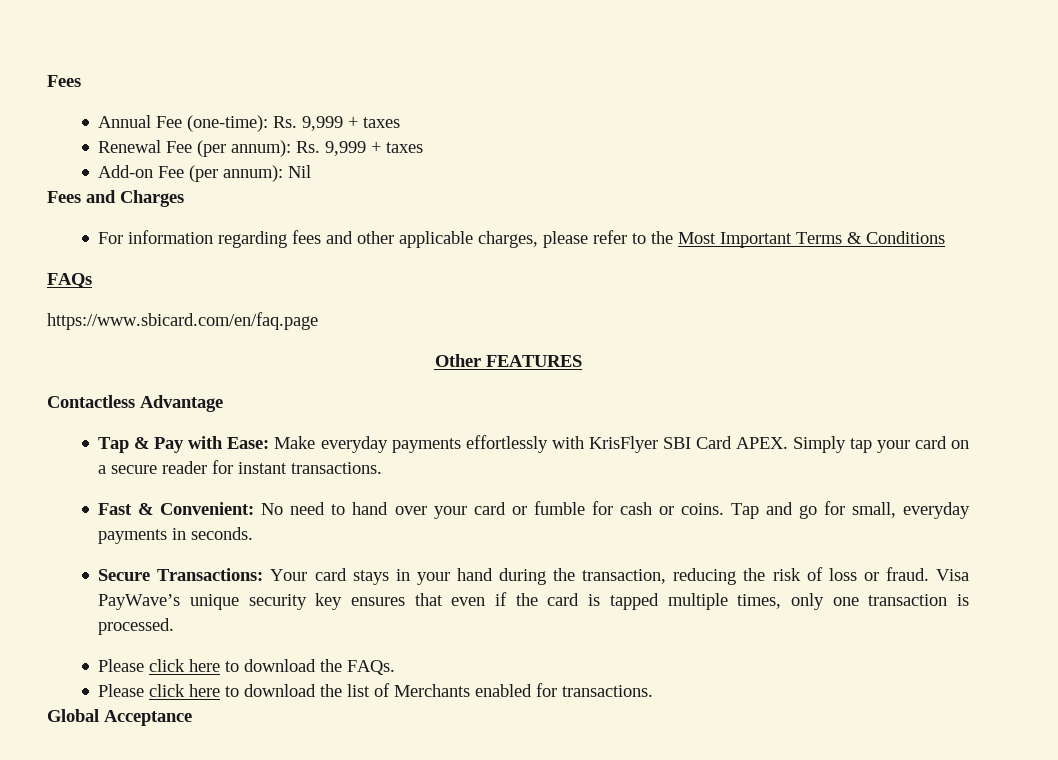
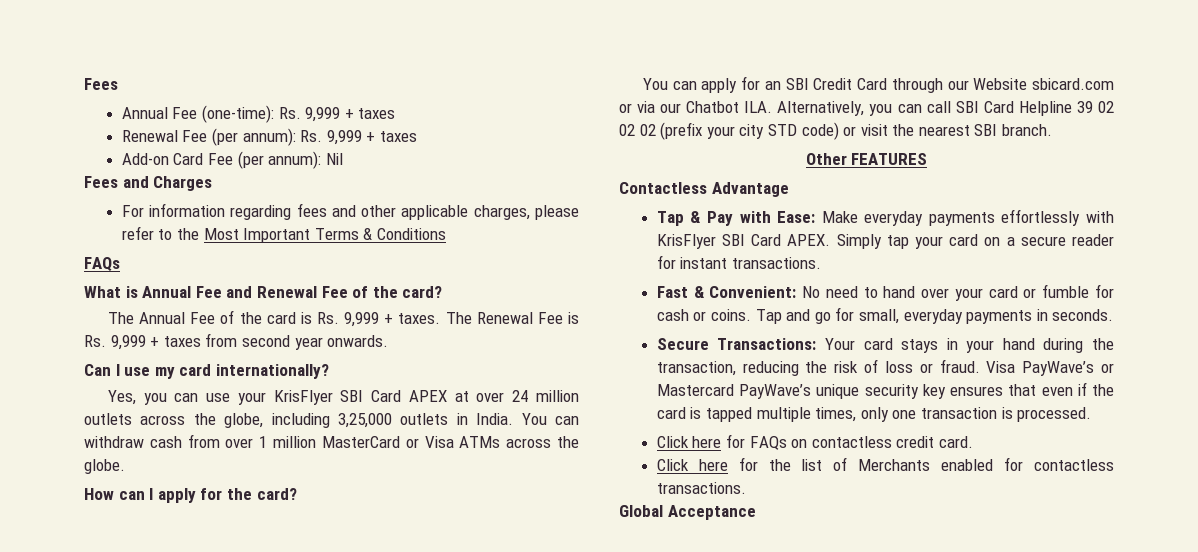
- Add-on Fee (per annum): Nil
+ Add-on Card Fee (per annum): Nil
- https://www.sbicard.com/en/faq.page
+ What is Annual Fee and Renewal Fee of the card?
+ The Annual Fee of the card is Rs. 9,999 + taxes. The Renewal Fee is Rs. 9,999 + taxes from second year onwards.
+ Can I use my card internationally?
+ Yes, you can use your KrisFlyer SBI Card APEX at over 24 million outlets across the globe, including 3,25,000 outlets in India. You can withdraw cash from over 1 million MasterCard or Visa ATMs across the globe.
+ How can I apply for the card?
+ You can apply for an SBI Credit Card through our Website sbicard.com or via our Chatbot ILA. Alternatively, you can call SBI Card Helpline 39 02 02 02 (prefix your city STD code) or visit the nearest SBI branch.
- Visa PayWave’s unique security key ensures that even if the card is tapped multiple times, only one transaction is processed.
+ Visa PayWave’s or Mastercard PayWave’s unique security key ensures that even if the card is tapped multiple times, only one transaction is processed.
- Please click here to download the FAQs.
- Please click here to download the list of Merchants enabled for transactions.
+ Click here for FAQs on contactless credit card.
+ Click here for the list of Merchants enabled for contactless transactions.

